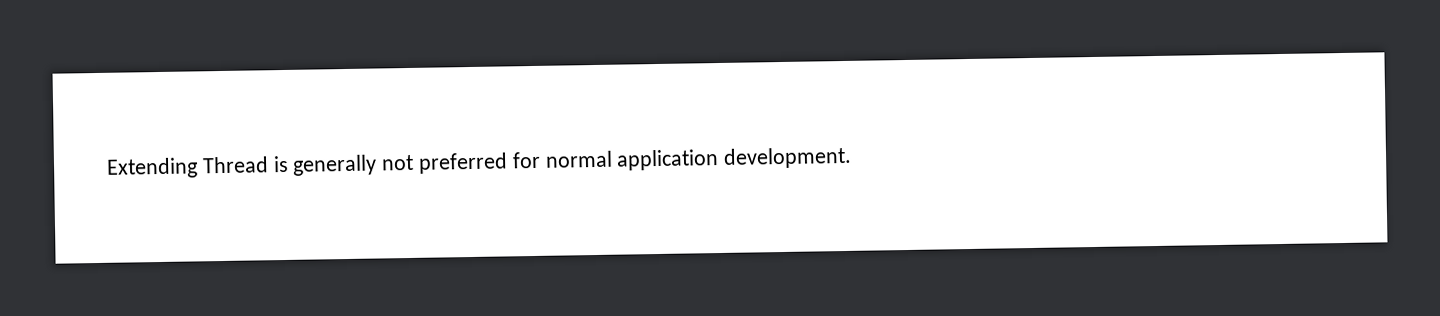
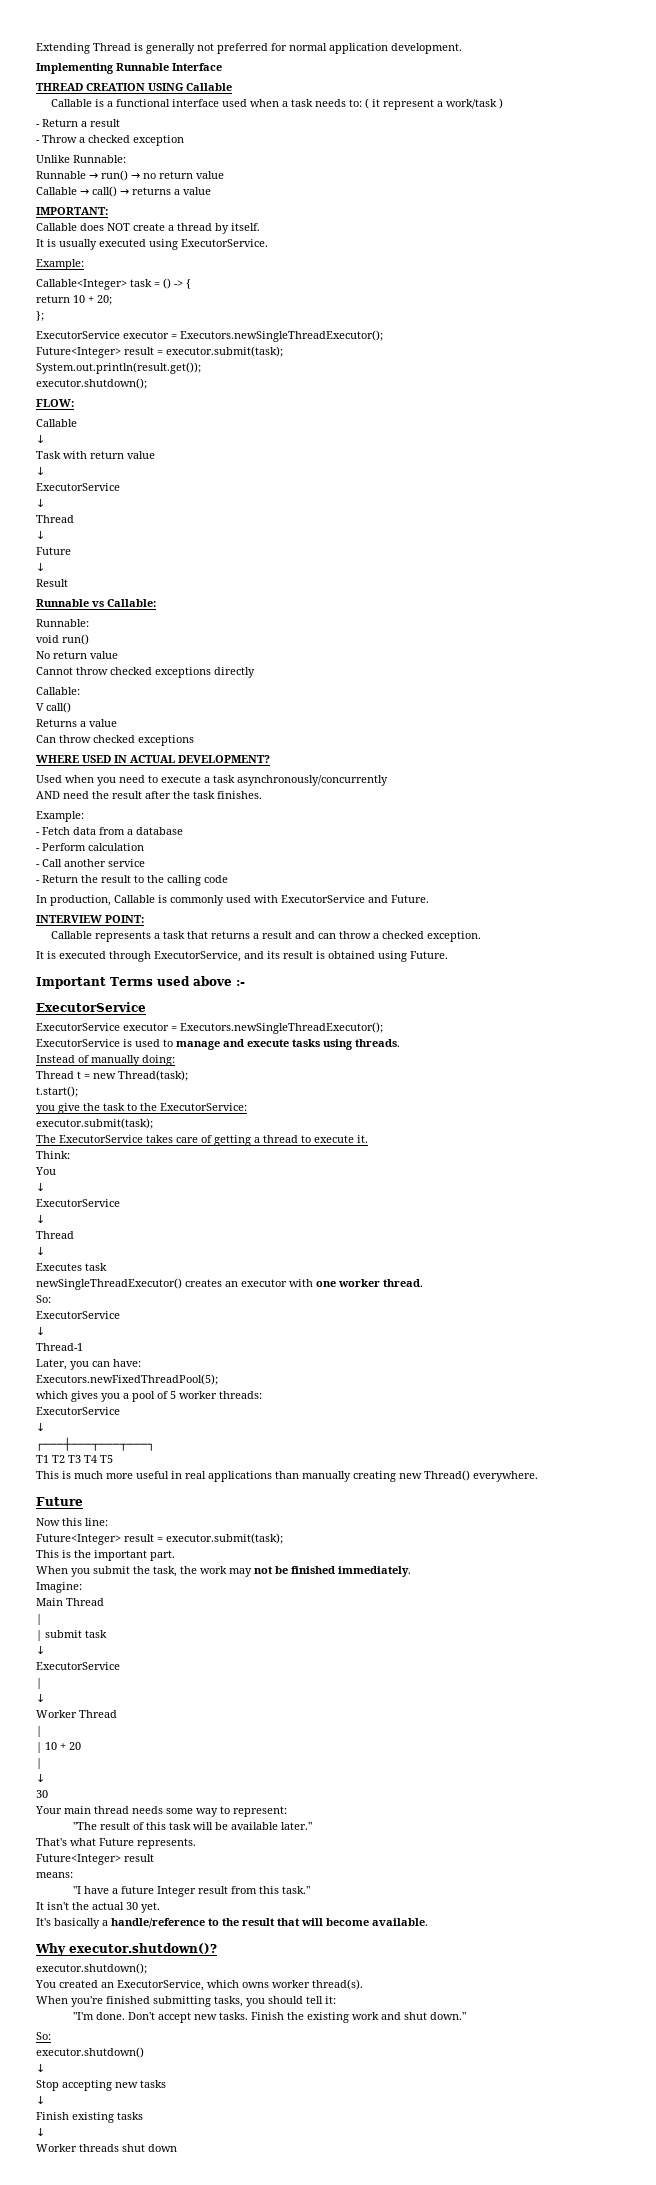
+ Implementing Runnable Interface
+ THREAD CREATION USING Callable
+ Callable is a functional interface used when a task needs to: ( it represent a work/task )
+ - Return a result
+ - Throw a checked exception
+ Unlike Runnable:
+ Runnable → run() → no return value
+ Callable → call() → returns a value
+ IMPORTANT:
+ Callable does NOT create a thread by itself.
+ It is usually executed using ExecutorService.
+ Example:
+ Callable<Integer> task = () -> {
+ return 10 + 20;
+ };
+ ExecutorService executor = Executors.newSingleThreadExecutor();
+ Future<Integer> result = executor.submit(task);
+ System.out.println(result.get());
+ executor.shutdown();
+ FLOW:
+ Callable
+ ↓
+ Task with return value
+ ↓
+ ExecutorService
+ ↓
+ Thread
+ ↓
+ Future
+ ↓
+ Result
+ Runnable vs Callable:
+ Runnable:
+ void run()
+ No return value
+ Cannot throw checked exceptions directly
+ Callable:
+ V call()
+ Returns a value
+ Can throw checked exceptions
+ WHERE USED IN ACTUAL DEVELOPMENT?
+ Used when you need to execute a task asynchronously/concurrently
+ AND need the result after the task finishes.
+ Example:
+ - Fetch data from a database
+ - Perform calculation
+ - Call another service
+ - Return the result to the calling code
+ In production, Callable is commonly used with ExecutorService and Future.
+ INTERVIEW POINT:
+ Callable represents a task that returns a result and can throw a checked exception.
+ It is executed through ExecutorService, and its result is obtained using Future.
+ Important Terms used above :-
+ ExecutorService
+ ExecutorService executor = Executors.newSingleThreadExecutor();
+ ExecutorService is used to manage and execute tasks using threads.
+ Instead of manually doing:
+ Thread t = new Thread(task);
+ t.start();
+ you give the task to the ExecutorService:
+ executor.submit(task);
+ The ExecutorService takes care of getting a thread to execute it.
+ Think:
+ You
+ ↓
+ ExecutorService
+ ↓
+ Thread
+ ↓
+ Executes task
+ newSingleThreadExecutor() creates an executor with one worker thread.
+ So:
+ ExecutorService
+ ↓
+ Thread-1
+ Later, you can have:
+ Executors.newFixedThreadPool(5);
+ which gives you a pool of 5 worker threads:
+ ExecutorService
+ ↓
+ ┌───┼───┬───┬───┐
+ T1 T2 T3 T4 T5
+ This is much more useful in real applications than manually creating new Thread() everywhere.
+ Future
+ Now this line:
+ Future<Integer> result = executor.submit(task);
+ This is the important part.
+ When you submit the task, the work may not be finished immediately.
+ Imagine:
+ Main Thread
+ |
+ | submit task
+ ↓
+ ExecutorService
+ |
+ ↓
+ Worker Thread
+ |
+ | 10 + 20
+ |
+ ↓
+ 30
+ Your main thread needs some way to represent:
+ "The result of this task will be available later."
+ That's what Future represents.
+ Future<Integer> result
+ means:
+ "I have a future Integer result from this task."
+ It isn't the actual 30 yet.
+ It's basically a handle/reference to the result that will become available.
+ Why executor.shutdown()?
+ executor.shutdown();
+ You created an ExecutorService, which owns worker thread(s).
+ When you're finished submitting tasks, you should tell it:
+ "I'm done. Don't accept new tasks. Finish the existing work and shut down."
+ So:
+ executor.shutdown()
+ ↓
+ Stop accepting new tasks
+ ↓
+ Finish existing tasks
+ ↓
+ Worker threads shut down

